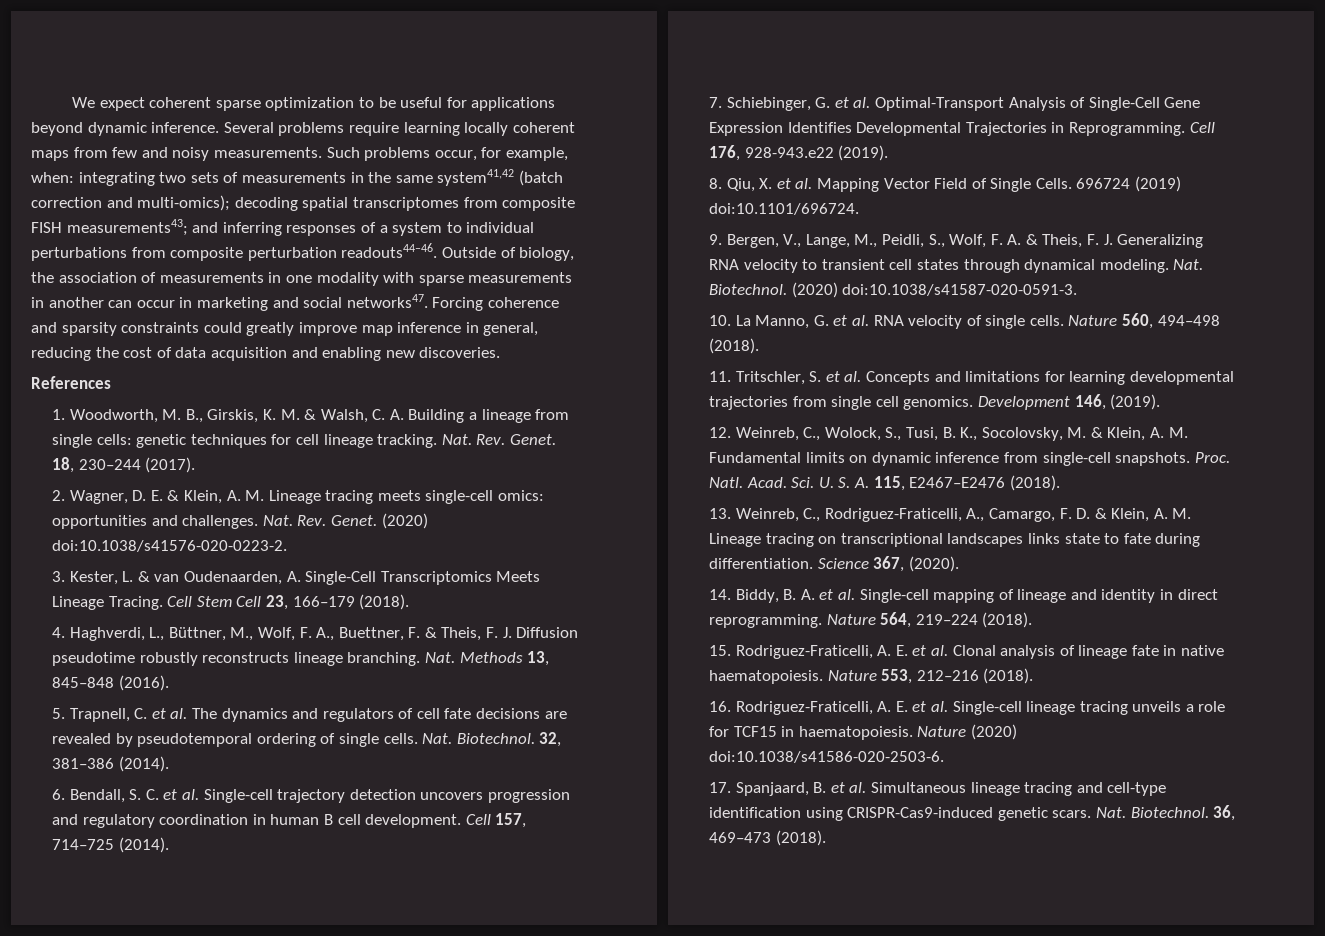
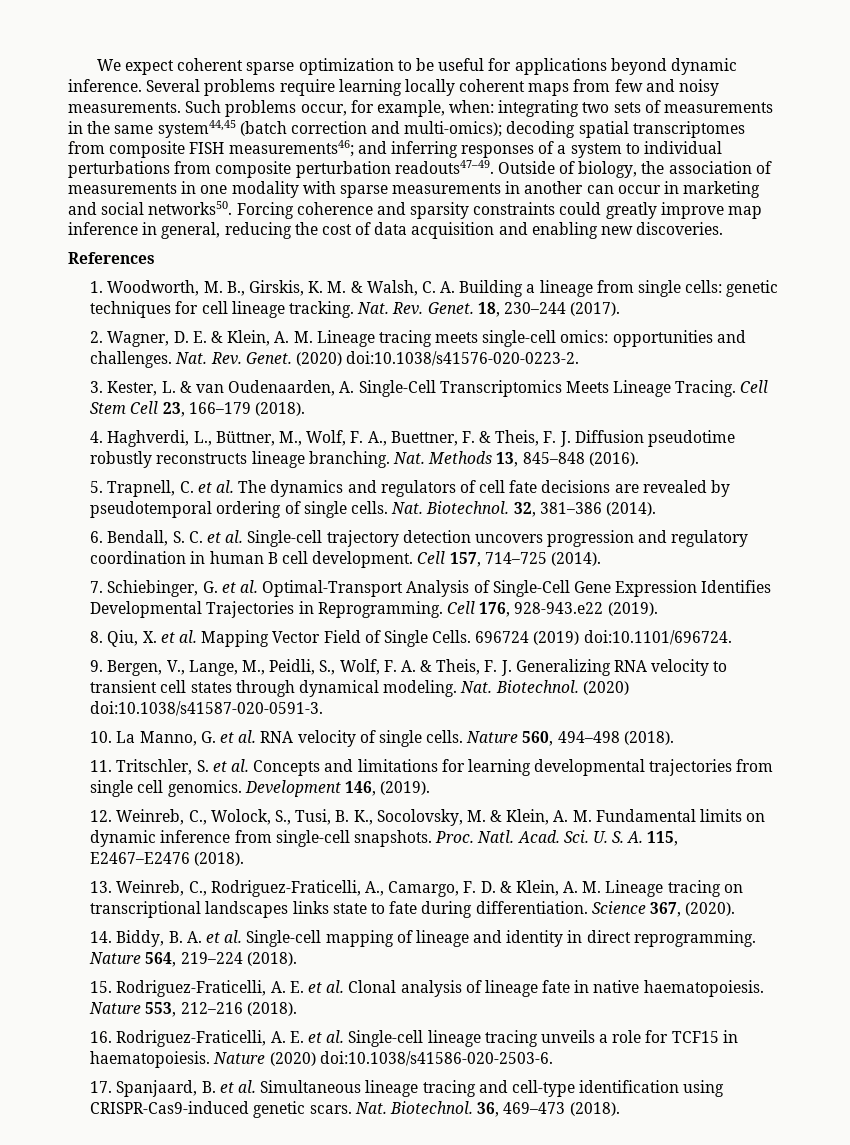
- Such problems occur, for example, when: integrating two sets of measurements in the same system41,42 (batch correction and multi-omics); decoding spatial transcriptomes from composite FISH measurements43; and inferring responses of a system to individual perturbations from composite perturbation readouts44–46.
+ Such problems occur, for example, when: integrating two sets of measurements in the same system44,45 (batch correction and multi-omics); decoding spatial transcriptomes from composite FISH measurements46; and inferring responses of a system to individual perturbations from composite perturbation readouts47–49.
- Outside of biology, the association of measurements in one modality with sparse measurements in another can occur in marketing and social networks47.
+ Outside of biology, the association of measurements in one modality with sparse measurements in another can occur in marketing and social networks50.

